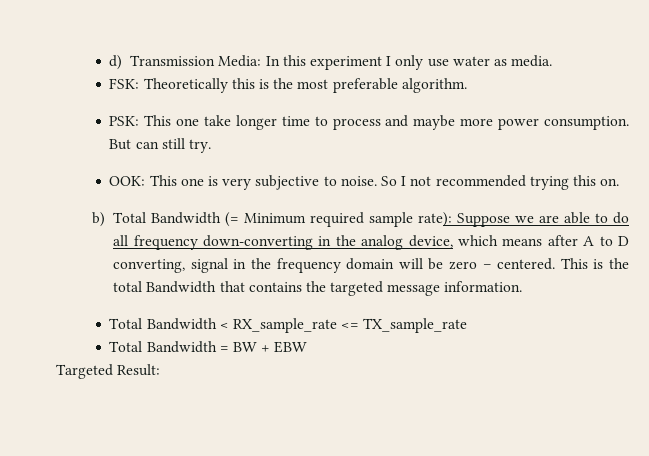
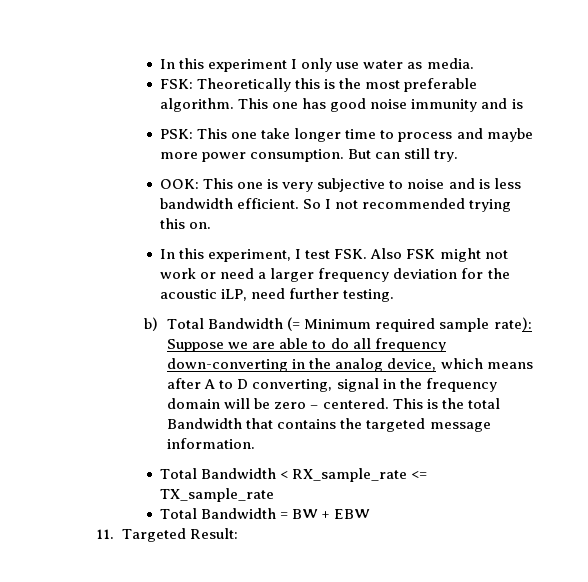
- d) Transmission Media: In this experiment I only use water as media.
+ In this experiment I only use water as media.
+ This one has good noise immunity and is
- OOK: This one is very subjective to noise.
+ OOK: This one is very subjective to noise and is less bandwidth efficient.
+ In this experiment, I test FSK. Also FSK might not work or need a larger frequency deviation for the acoustic iLP, need further testing.
- Targeted Result:
+ 11. Targeted Result:

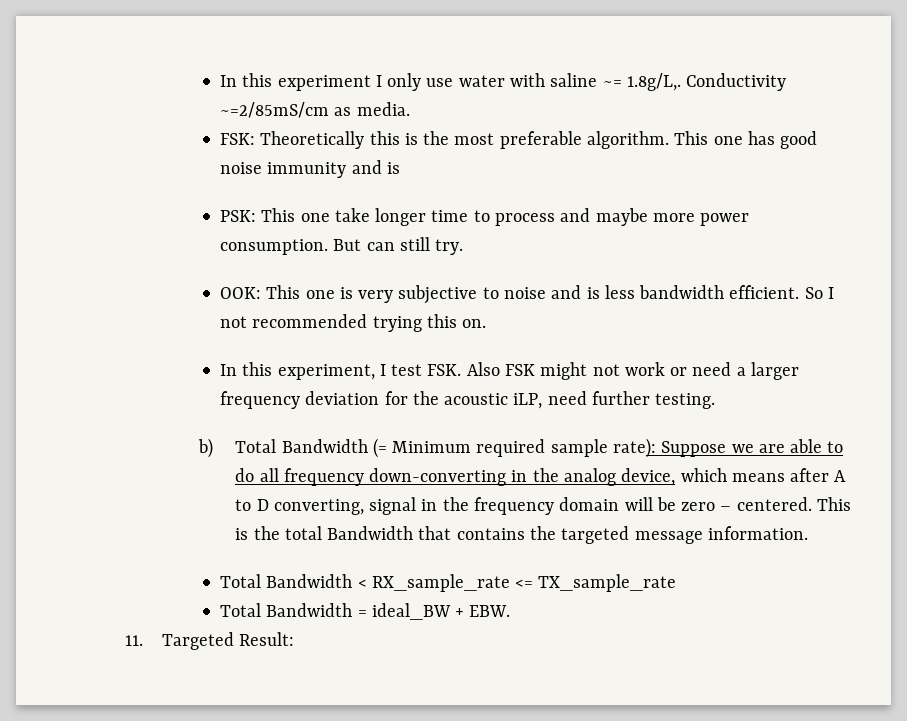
- In this experiment I only use water as media.
+ In this experiment I only use water with saline ~= 1.8g/L,. Conductivity ~=2/85mS/cm as media.
- Total Bandwidth = BW + EBW
+ Total Bandwidth = ideal_BW + EBW.

